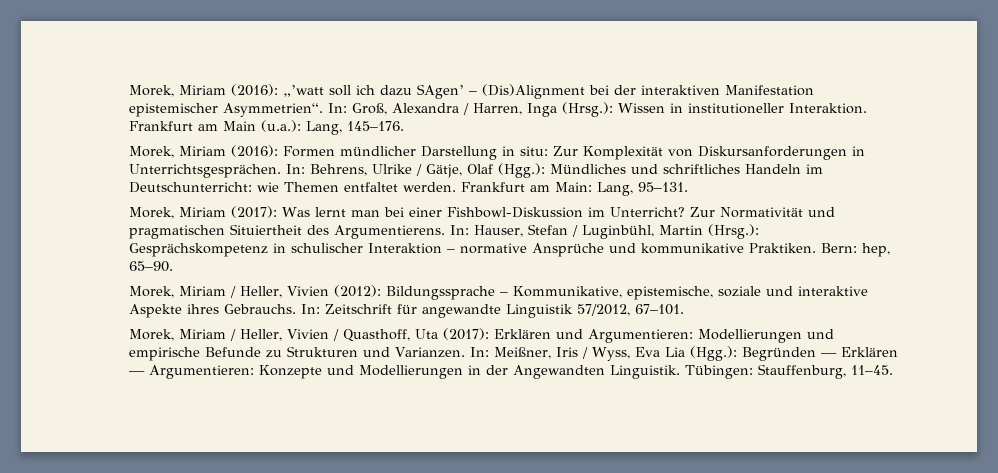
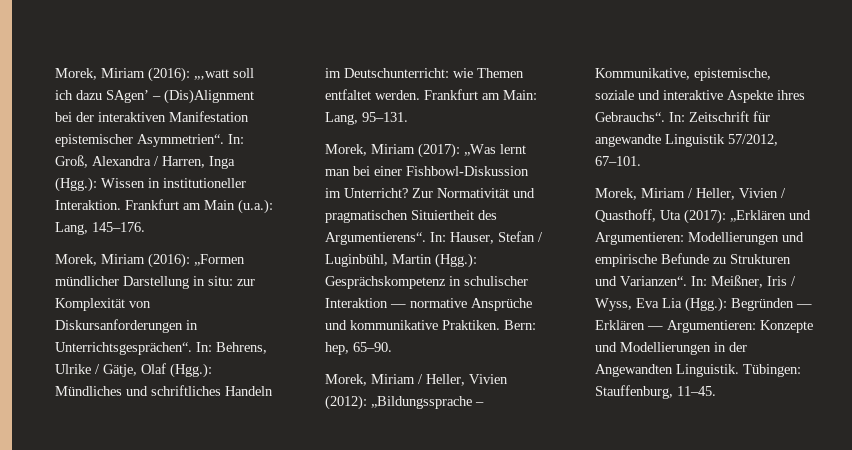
- Morek, Miriam (2016): „’watt soll ich dazu SAgen’ – (Dis)Alignment bei der interaktiven Manifestation epistemischer Asymmetrien“.
+ Morek, Miriam (2016): „‚watt soll ich dazu SAgen’ – (Dis)Alignment bei der interaktiven Manifestation epistemischer Asymmetrien“.
- In: Groß, Alexandra / Harren, Inga (Hrsg.): Wissen in institutioneller Interaktion.
+ In: Groß, Alexandra / Harren, Inga (Hgg.): Wissen in institutioneller Interaktion.
- Morek, Miriam (2016): Formen mündlicher Darstellung in situ: Zur Komplexität von Diskursanforderungen in Unterrichtsgesprächen.
+ Morek, Miriam (2016): „Formen mündlicher Darstellung in situ: zur Komplexität von Diskursanforderungen in Unterrichtsgesprächen“.
- Morek, Miriam (2017): Was lernt man bei einer Fishbowl-Diskussion im Unterricht?
+ Morek, Miriam (2017): „Was lernt man bei einer Fishbowl-Diskussion im Unterricht?
- Zur Normativität und pragmatischen Situiertheit des Argumentierens.
+ Zur Normativität und pragmatischen Situiertheit des Argumentierens“.
- In: Hauser, Stefan / Luginbühl, Martin (Hrsg.): Gesprächskompetenz in schulischer Interaktion – normative Ansprüche und kommunikative Praktiken.
+ In: Hauser, Stefan / Luginbühl, Martin (Hgg.): Gesprächskompetenz in schulischer Interaktion — normative Ansprüche und kommunikative Praktiken.
- Morek, Miriam / Heller, Vivien (2012): Bildungssprache – Kommunikative, epistemische, soziale und interaktive Aspekte ihres Gebrauchs.
+ Morek, Miriam / Heller, Vivien (2012): „Bildungssprache – Kommunikative, epistemische, soziale und interaktive Aspekte ihres Gebrauchs“.
- Morek, Miriam / Heller, Vivien / Quasthoff, Uta (2017): Erklären und Argumentieren: Modellierungen und empirische Befunde zu Strukturen und Varianzen.
+ Morek, Miriam / Heller, Vivien / Quasthoff, Uta (2017): „Erklären und Argumentieren: Modellierungen und empirische Befunde zu Strukturen und Varianzen“.

